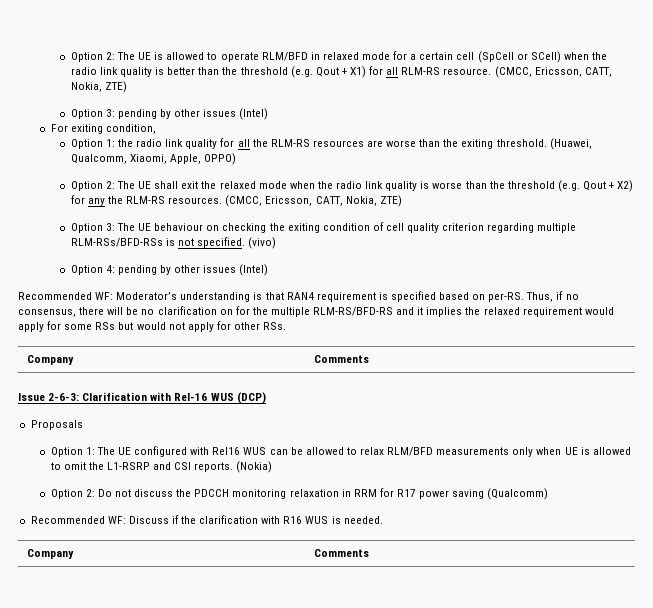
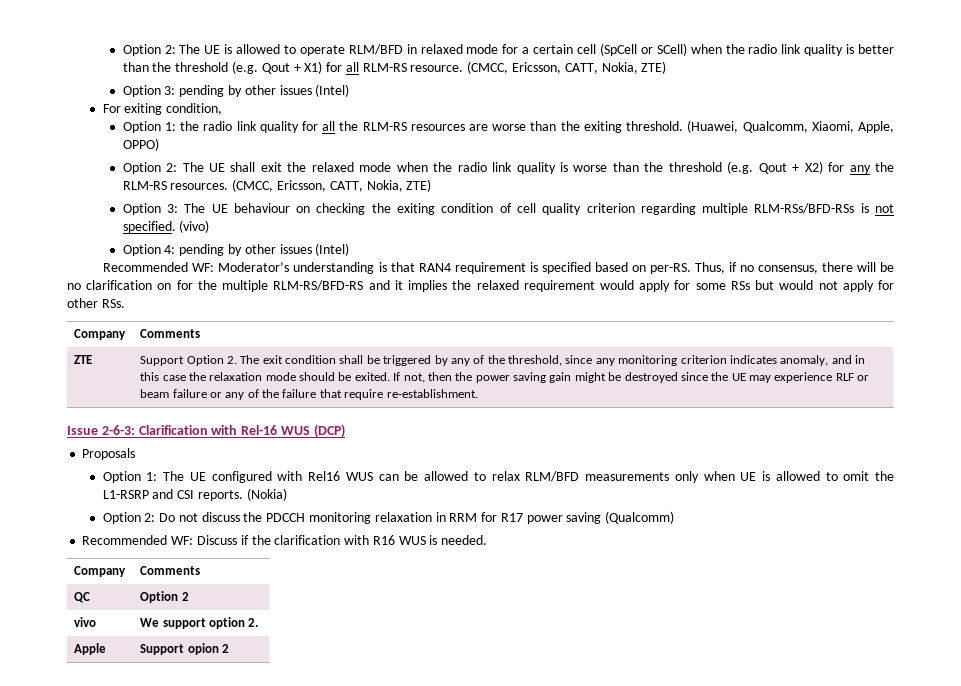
+ ZTE | Support Option 2. The exit condition shall be triggered by any of the threshold, since any monitoring criterion indicates anomaly, and in this case the relaxation mode should be exited. If not, then the power saving gain might be destroyed since the UE may experience RLF or beam failure or any of the failure that require re-establishment.
+ QC | Option 2
+ vivo | We support option 2.
+ Apple | Support opion 2

